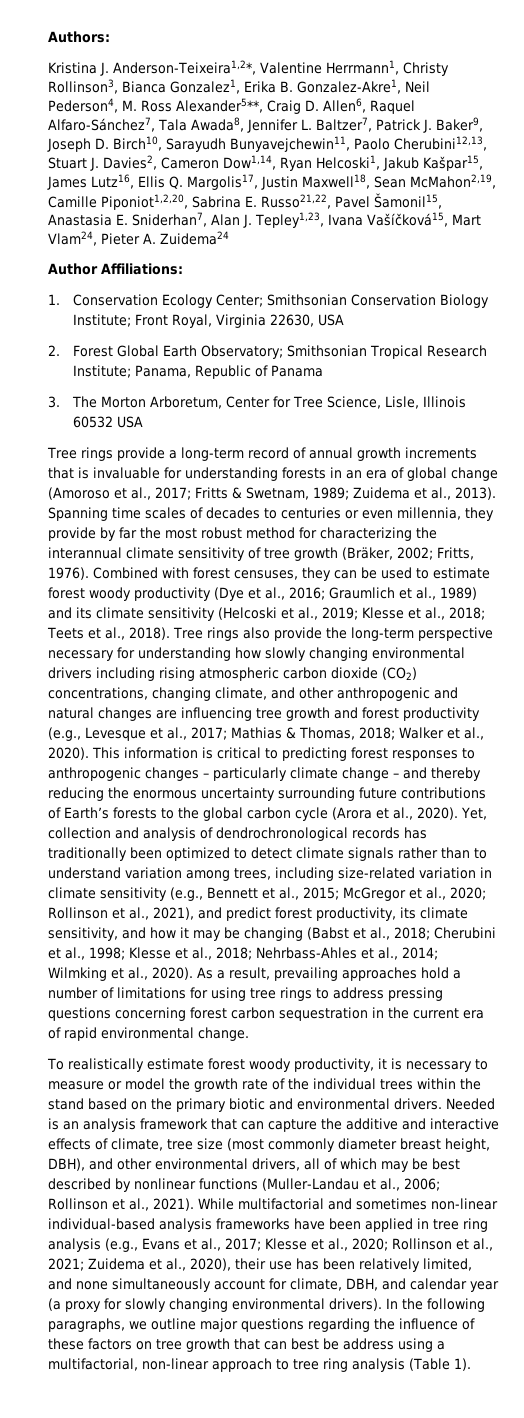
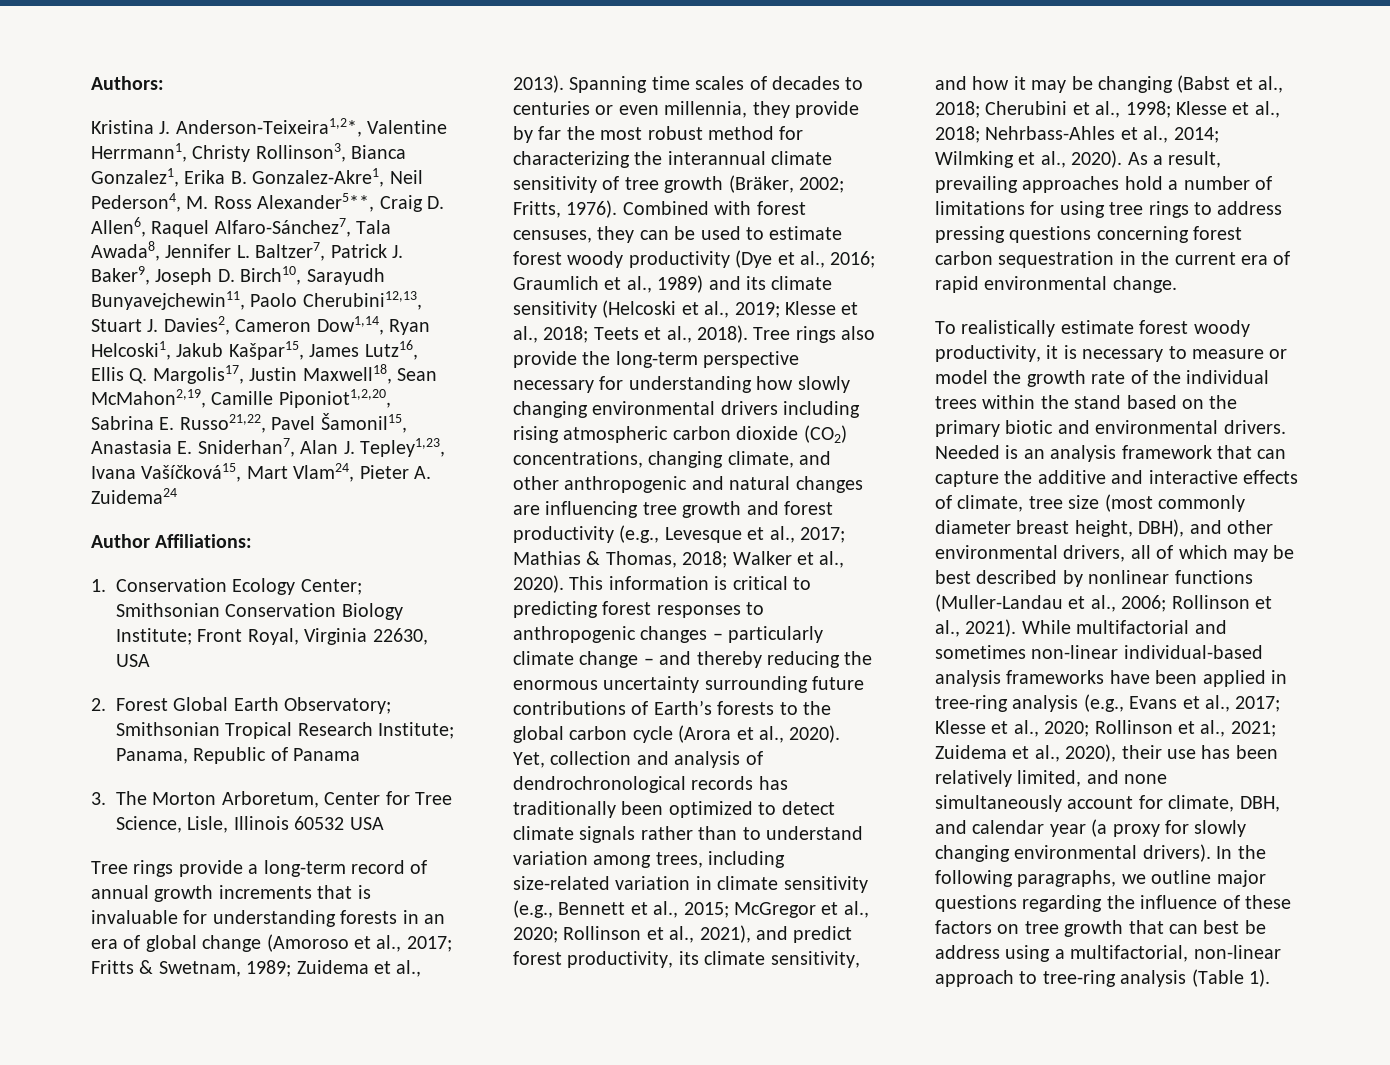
- While multifactorial and sometimes non-linear individual-based analysis frameworks have been applied in tree ring analysis (e.g., Evans et al., 2017; Klesse et al., 2020; Rollinson et al., 2021; Zuidema et al., 2020), their use has been relatively limited, and none simultaneously account for climate, DBH, and calendar year (a proxy for slowly changing environmental drivers).
+ While multifactorial and sometimes non-linear individual-based analysis frameworks have been applied in tree-ring analysis (e.g., Evans et al., 2017; Klesse et al., 2020; Rollinson et al., 2021; Zuidema et al., 2020), their use has been relatively limited, and none simultaneously account for climate, DBH, and calendar year (a proxy for slowly changing environmental drivers).
- In the following paragraphs, we outline major questions regarding the influence of these factors on tree growth that can best be address using a multifactorial, non-linear approach to tree ring analysis (Table 1).
+ In the following paragraphs, we outline major questions regarding the influence of these factors on tree growth that can best be address using a multifactorial, non-linear approach to tree-ring analysis (Table 1).

